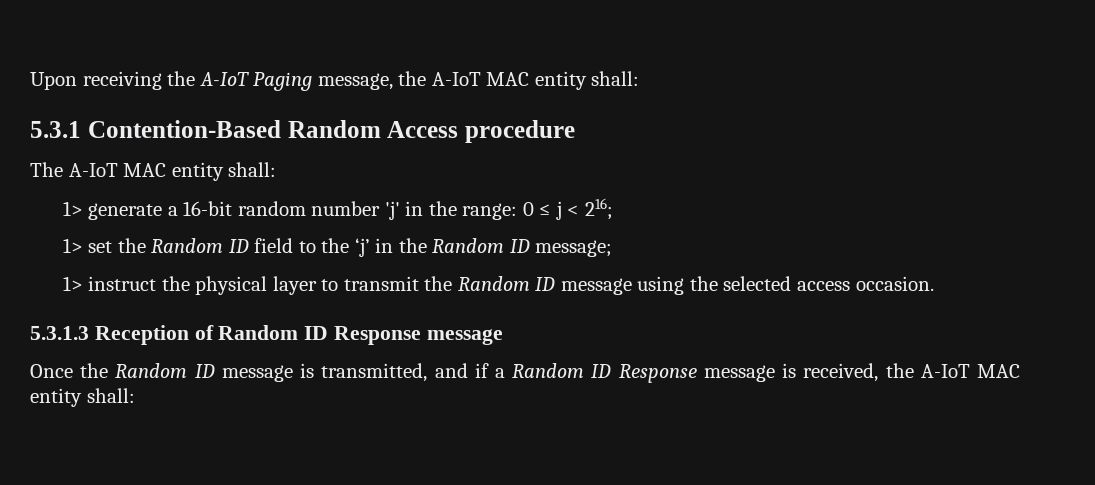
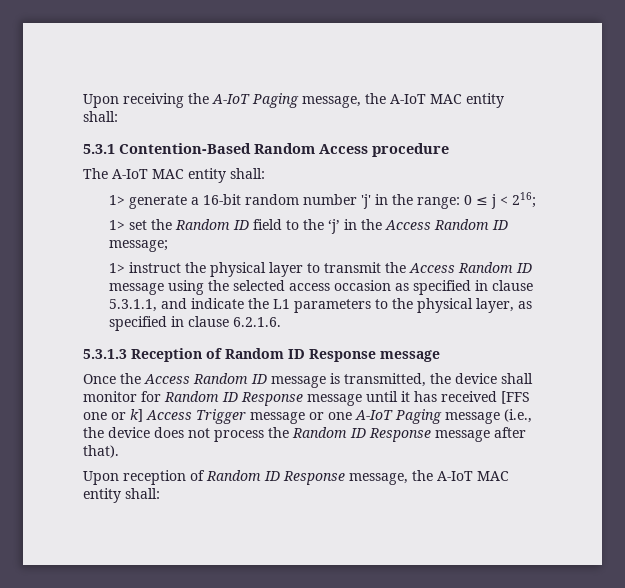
- 1> set the Random ID field to the ‘j’ in the Random ID message;
+ 1> set the Random ID field to the ‘j’ in the Access Random ID message;
- 1> instruct the physical layer to transmit the Random ID message using the selected access occasion.
+ 1> instruct the physical layer to transmit the Access Random ID message using the selected access occasion as specified in clause 5.3.1.1, and indicate the L1 parameters to the physical layer, as specified in clause 6.2.1.6.
- Once the Random ID message is transmitted, and if a Random ID Response message is received, the A-IoT MAC entity shall:
+ Once the Access Random ID message is transmitted, the device shall monitor for Random ID Response message until it has received [FFS one or k] Access Trigger message or one A-IoT Paging message (i.e., the device does not process the Random ID Response message after that).
+ Upon reception of Random ID Response message, the A-IoT MAC entity shall:

